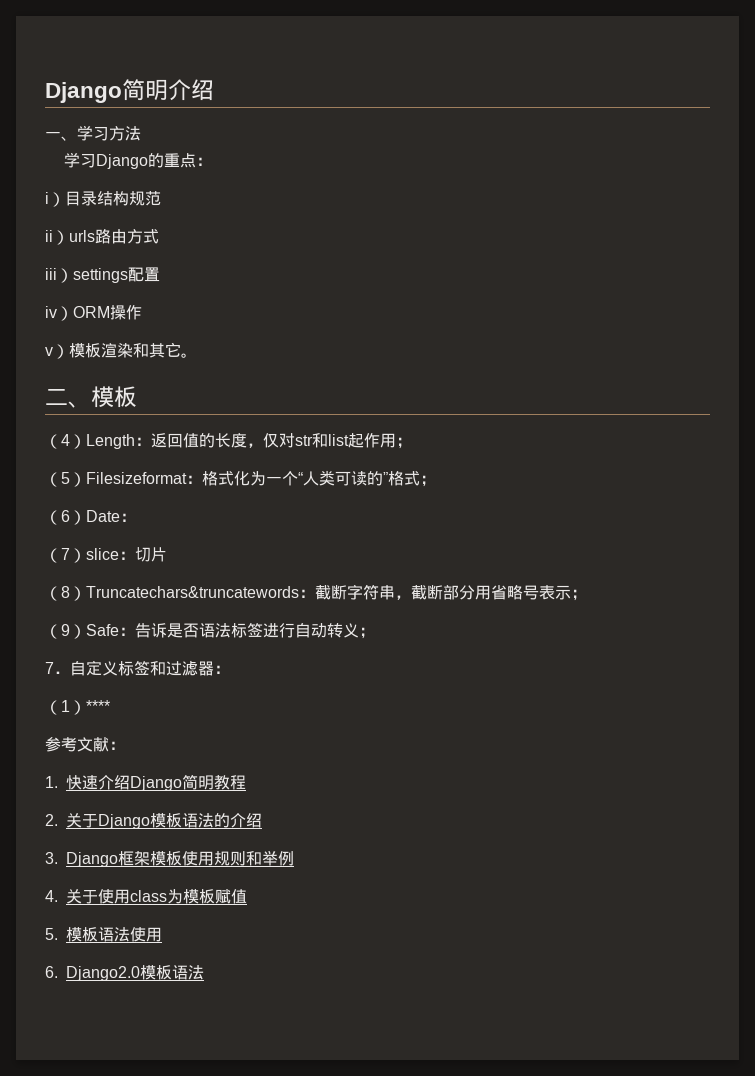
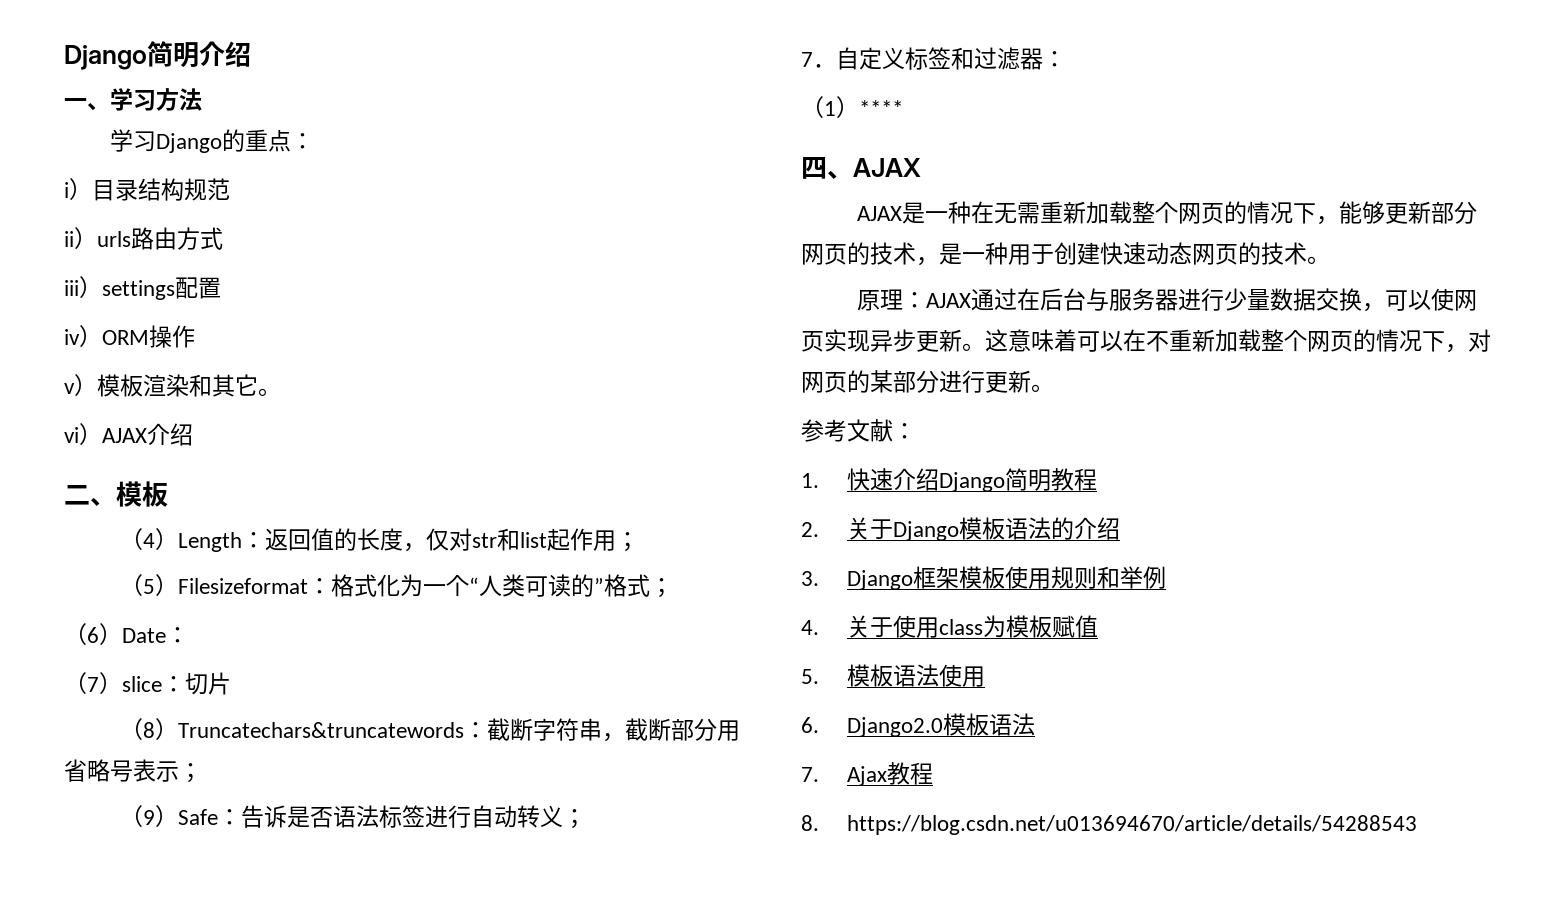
+ vi）AJAX介绍
+ 四、AJAX
+ AJAX是一种在无需重新加载整个网页的情况下，能够更新部分网页的技术，是一种用于创建快速动态网页的技术。
+ 原理：AJAX通过在后台与服务器进行少量数据交换，可以使网页实现异步更新。这意味着可以在不重新加载整个网页的情况下，对网页的某部分进行更新。
+ 7. Ajax教程
+ 8. https://blog.csdn.net/u013694670/article/details/54288543

